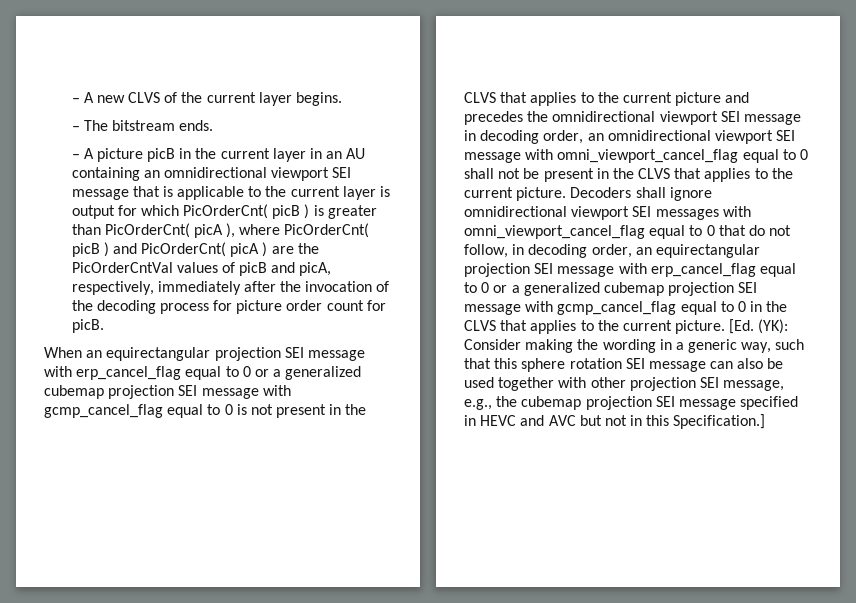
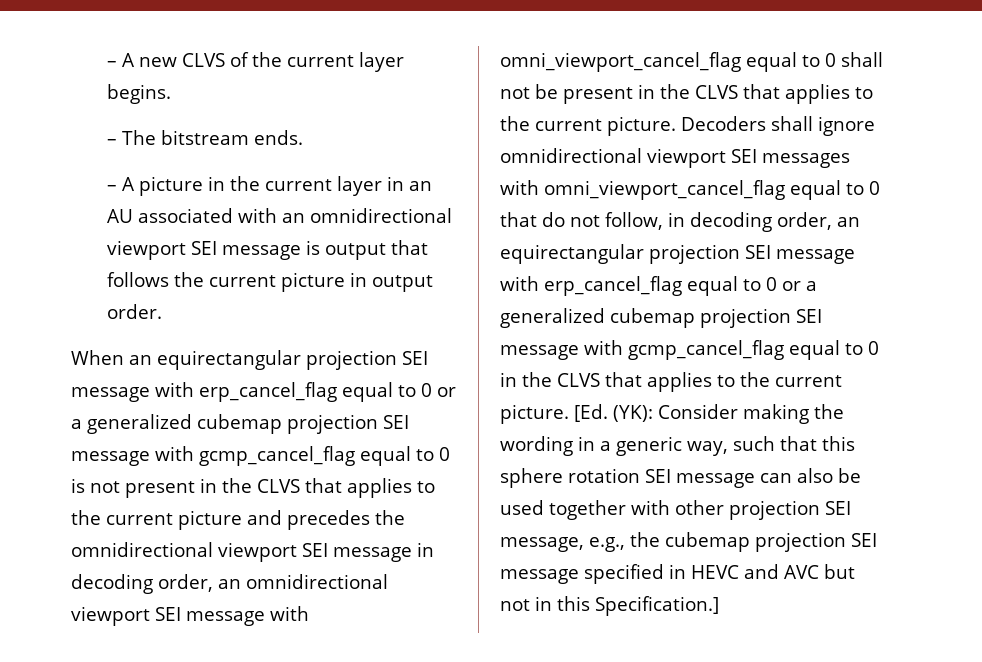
- – A picture picB in the current layer in an AU containing an omnidirectional viewport SEI message that is applicable to the current layer is output for which PicOrderCnt( picB ) is greater than PicOrderCnt( picA ), where PicOrderCnt( picB ) and PicOrderCnt( picA ) are the PicOrderCntVal values of picB and picA, respectively, immediately after the invocation of the decoding process for picture order count for picB.
+ – A picture in the current layer in an AU associated with an omnidirectional viewport SEI message is output that follows the current picture in output order.

